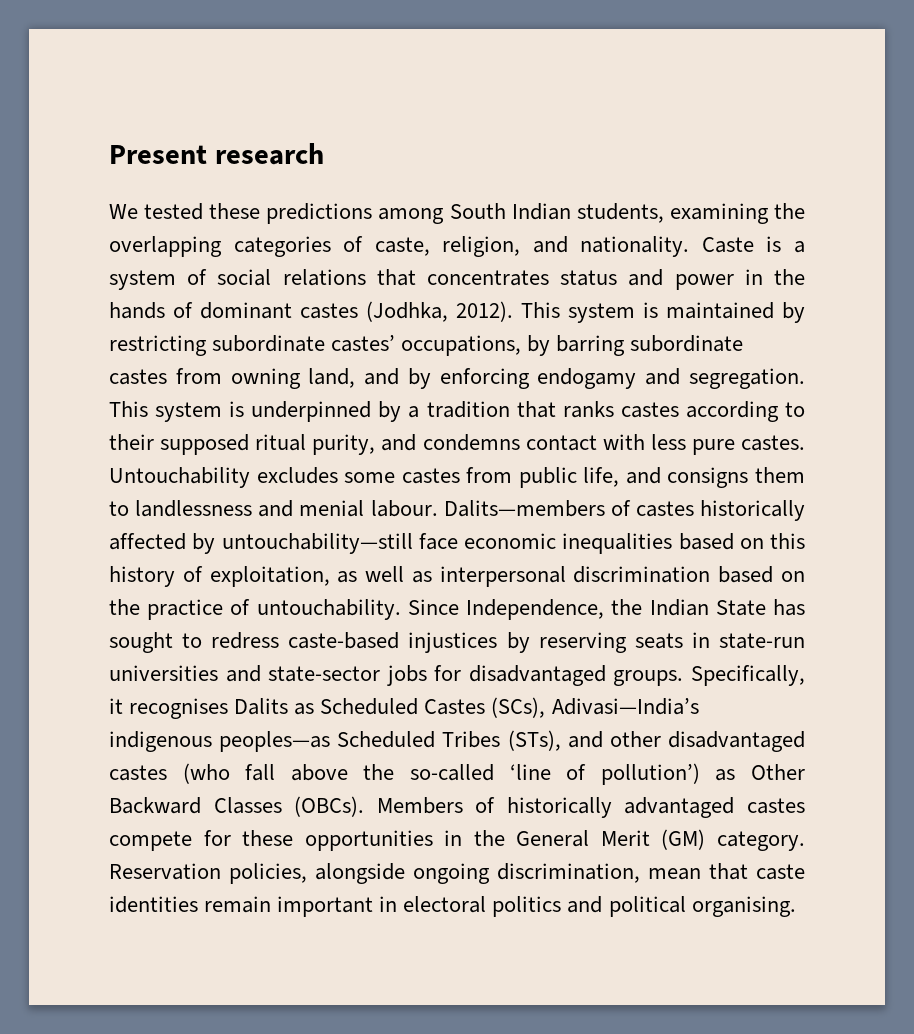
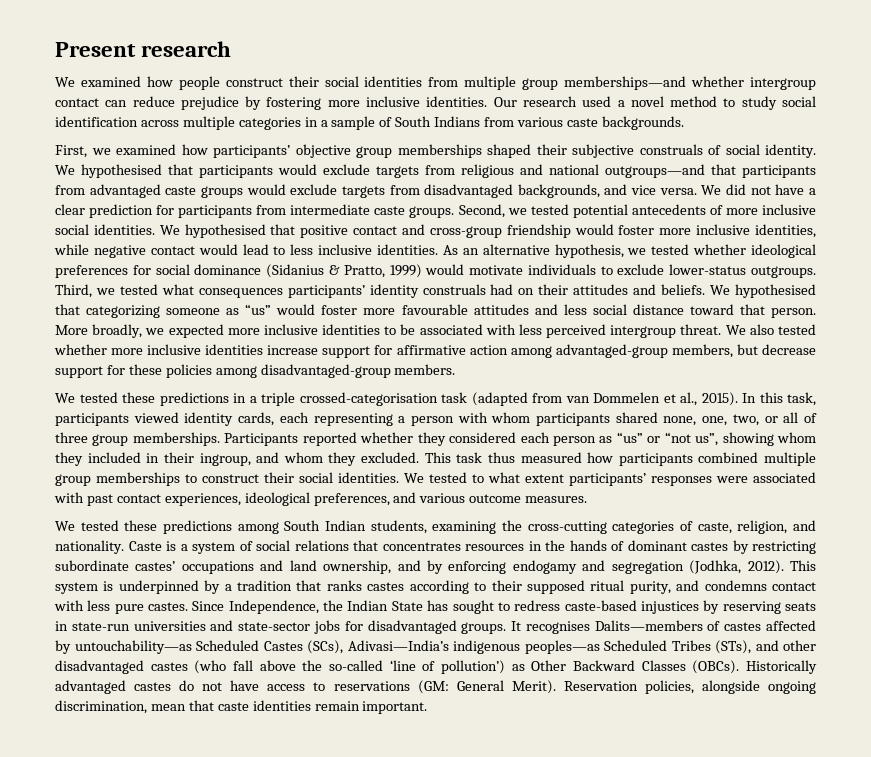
+ We examined how people construct their social identities from multiple group memberships—and whether intergroup contact can reduce prejudice by fostering more inclusive identities. Our research used a novel method to study social identification across multiple categories in a sample of South Indians from various caste backgrounds.
+ First, we examined how participants’ objective group memberships shaped their subjective construals of social identity. We hypothesised that participants would exclude targets from religious and national outgroups—and that participants from advantaged caste groups would exclude targets from disadvantaged backgrounds, and vice versa. We did not have a clear prediction for participants from intermediate caste groups. Second, we tested potential antecedents of more inclusive social identities. We hypothesised that positive contact and cross-group friendship would foster more inclusive identities, while negative contact would lead to less inclusive identities. As an alternative hypothesis, we tested whether ideological preferences for social dominance (Sidanius & Pratto, 1999) would motivate individuals to exclude lower-status outgroups. Third, we tested what consequences participants’ identity construals had on their attitudes and beliefs. We hypothesised that categorizing someone as “us” would foster more favourable attitudes and less social distance toward that person. More broadly, we expected more inclusive identities to be associated with less perceived intergroup threat. We also tested whether more inclusive identities increase support for affirmative action among advantaged-group members, but decrease support for these policies among disadvantaged-group members.
+ We tested these predictions in a triple crossed-categorisation task (adapted from van Dommelen et al., 2015). In this task, participants viewed identity cards, each representing a person with whom participants shared none, one, two, or all of three group memberships. Participants reported whether they considered each person as “us” or “not us”, showing whom they included in their ingroup, and whom they excluded. This task thus measured how participants combined multiple group memberships to construct their social identities. We tested to what extent participants’ responses were associated with past contact experiences, ideological preferences, and various outcome measures.
- We tested these predictions among South Indian students, examining the overlapping categories of caste, religion, and nationality.
+ We tested these predictions among South Indian students, examining the cross-cutting categories of caste, religion, and nationality.
- Caste is a system of social relations that concentrates status and power in the hands of dominant castes (Jodhka, 2012). This system is maintained by restricting subordinate castes’ occupations, by barring subordinate castes from owning land, and by enforcing endogamy and segregation.
+ Caste is a system of social relations that concentrates resources in the hands of dominant castes by restricting subordinate castes’ occupations and land ownership, and by enforcing endogamy and segregation (Jodhka, 2012).
- Untouchability excludes some castes from public life, and consigns them to landlessness and menial labour. Dalits—members of castes historically affected by untouchability—still face economic inequalities based on this history of exploitation, as well as interpersonal discrimination based on the practice of untouchability.
- Specifically, it recognises Dalits as Scheduled Castes (SCs), Adivasi—India’s indigenous peoples—as Scheduled Tribes (STs), and other disadvantaged castes (who fall above the so-called ‘line of pollution’) as Other Backward Classes (OBCs).
+ It recognises Dalits—members of castes affected by untouchability—as Scheduled Castes (SCs), Adivasi—India’s indigenous peoples—as Scheduled Tribes (STs), and other disadvantaged castes (who fall above the so-called ‘line of pollution’) as Other Backward Classes (OBCs).
- Members of historically advantaged castes compete for these opportunities in the General Merit (GM) category.
+ Historically advantaged castes do not have access to reservations (GM: General Merit).
- Reservation policies, alongside ongoing discrimination, mean that caste identities remain important in electoral politics and political organising.
+ Reservation policies, alongside ongoing discrimination, mean that caste identities remain important.

